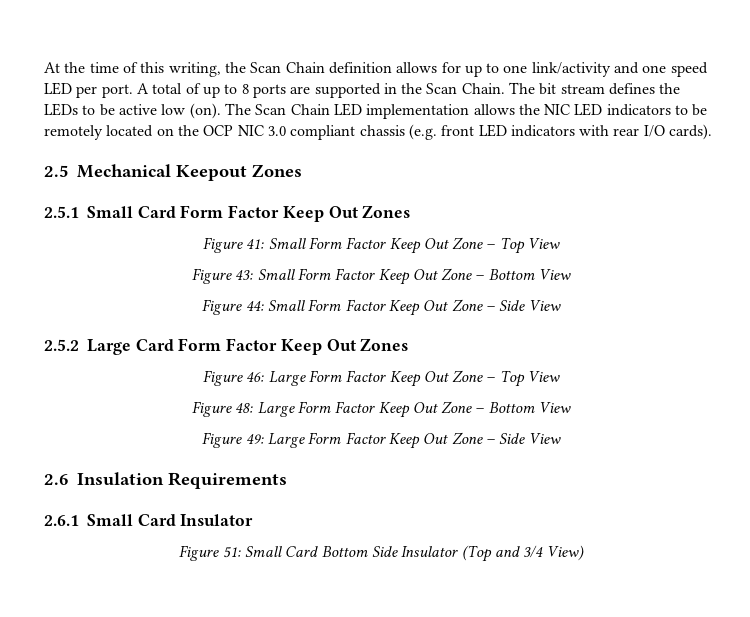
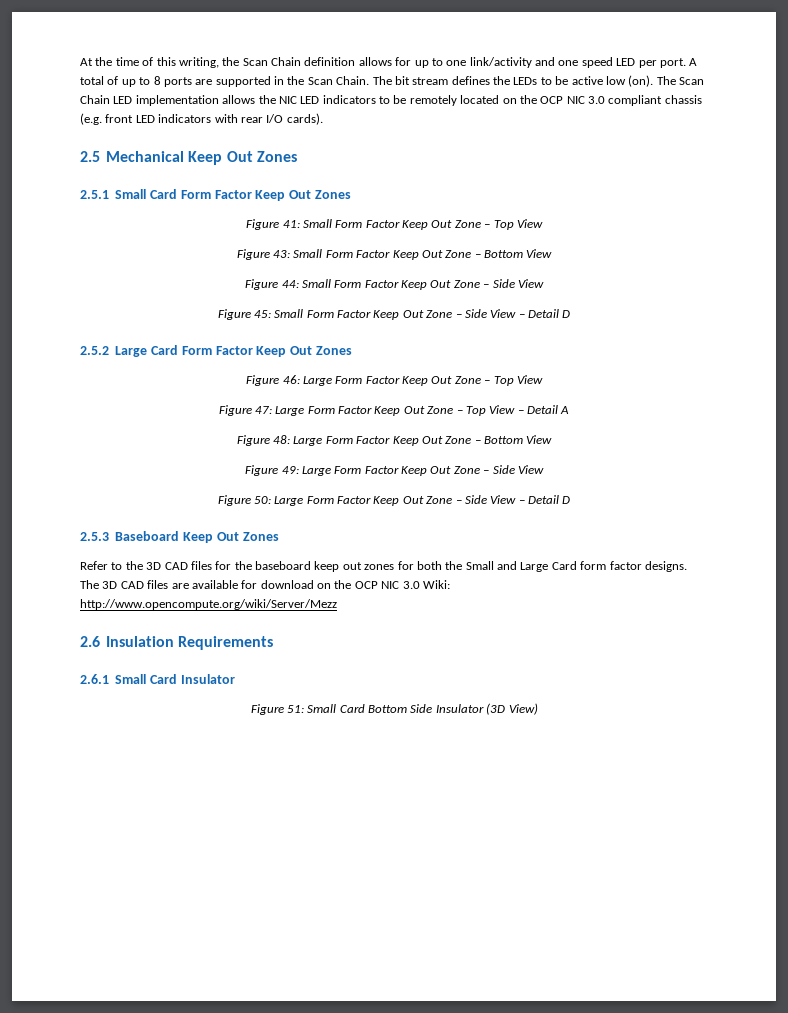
- 2.5 Mechanical Keepout Zones
+ 2.5 Mechanical Keep Out Zones
+ Figure 45: Small Form Factor Keep Out Zone – Side View – Detail D
+ Figure 47: Large Form Factor Keep Out Zone – Top View – Detail A
+ Figure 50: Large Form Factor Keep Out Zone – Side View – Detail D
+ 2.5.3 Baseboard Keep Out Zones
+ Refer to the 3D CAD files for the baseboard keep out zones for both the Small and Large Card form factor designs. The 3D CAD files are available for download on the OCP NIC 3.0 Wiki: http://www.opencompute.org/wiki/Server/Mezz
- Figure 51: Small Card Bottom Side Insulator (Top and 3/4 View)
+ Figure 51: Small Card Bottom Side Insulator (3D View)

